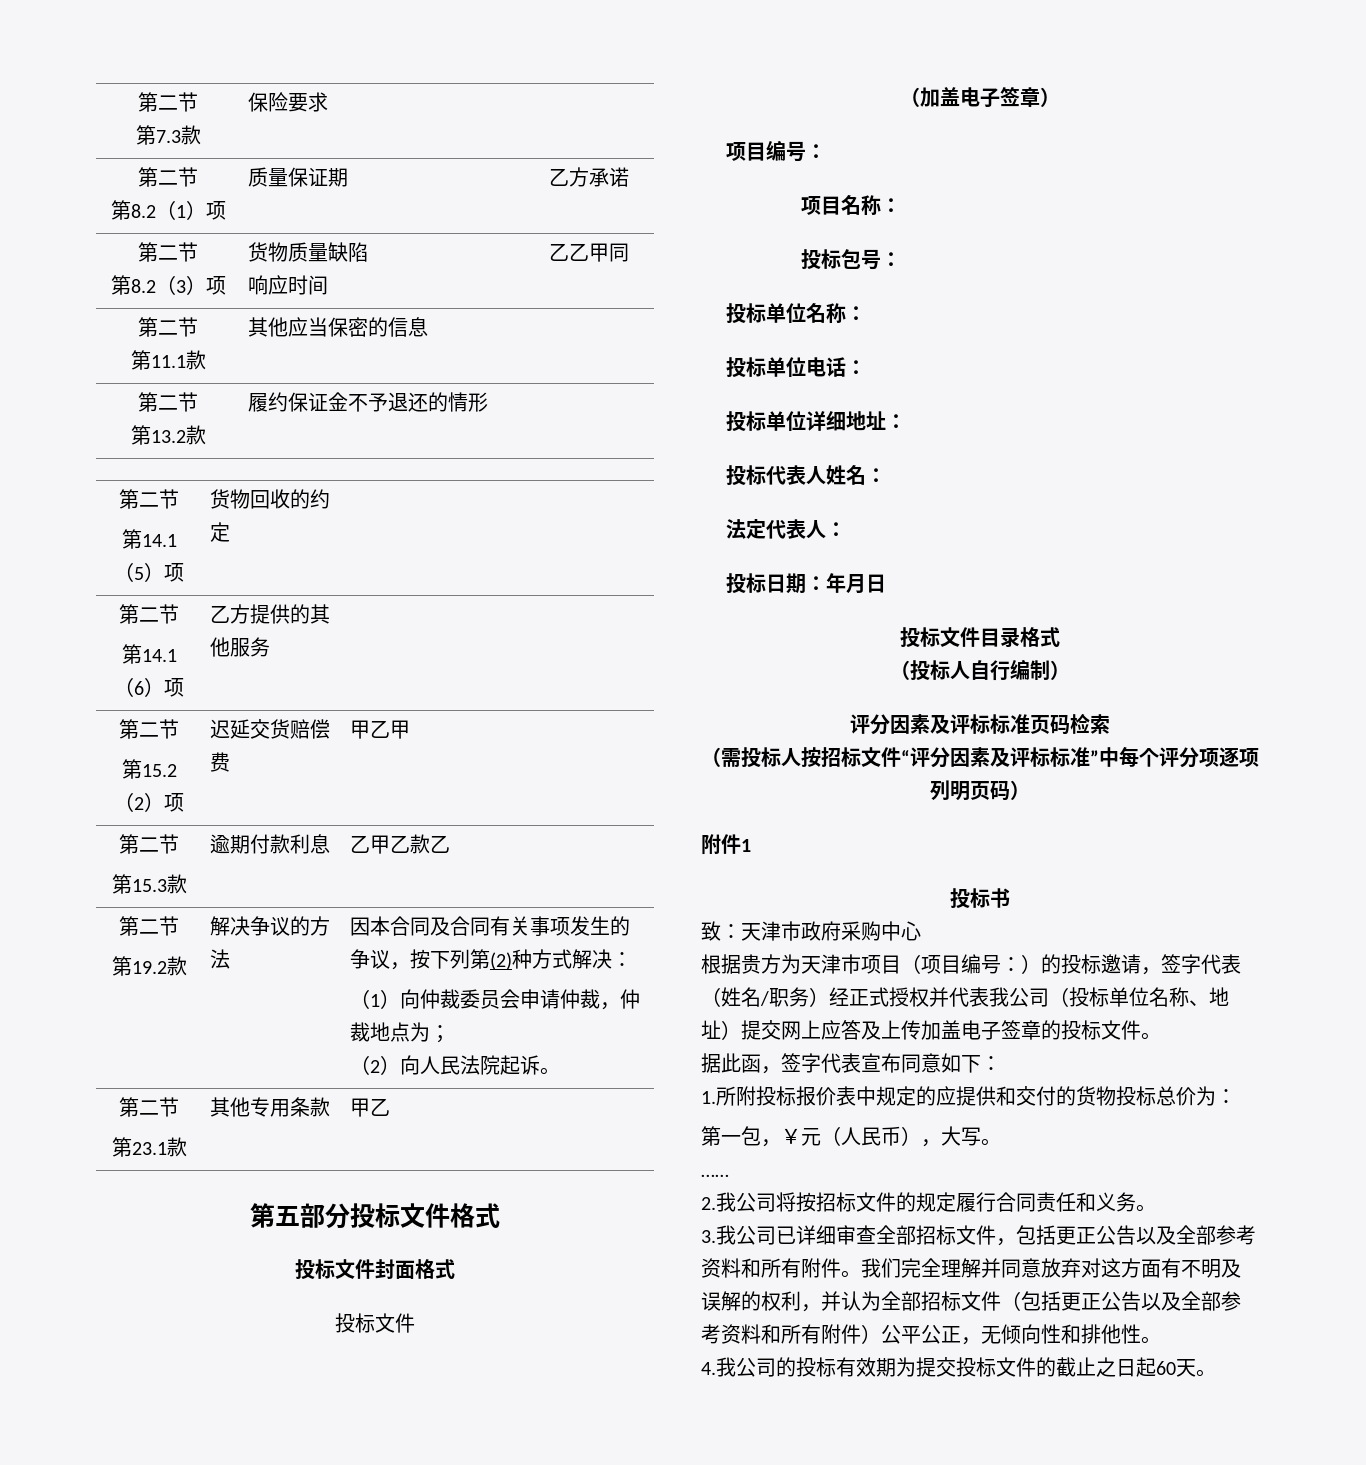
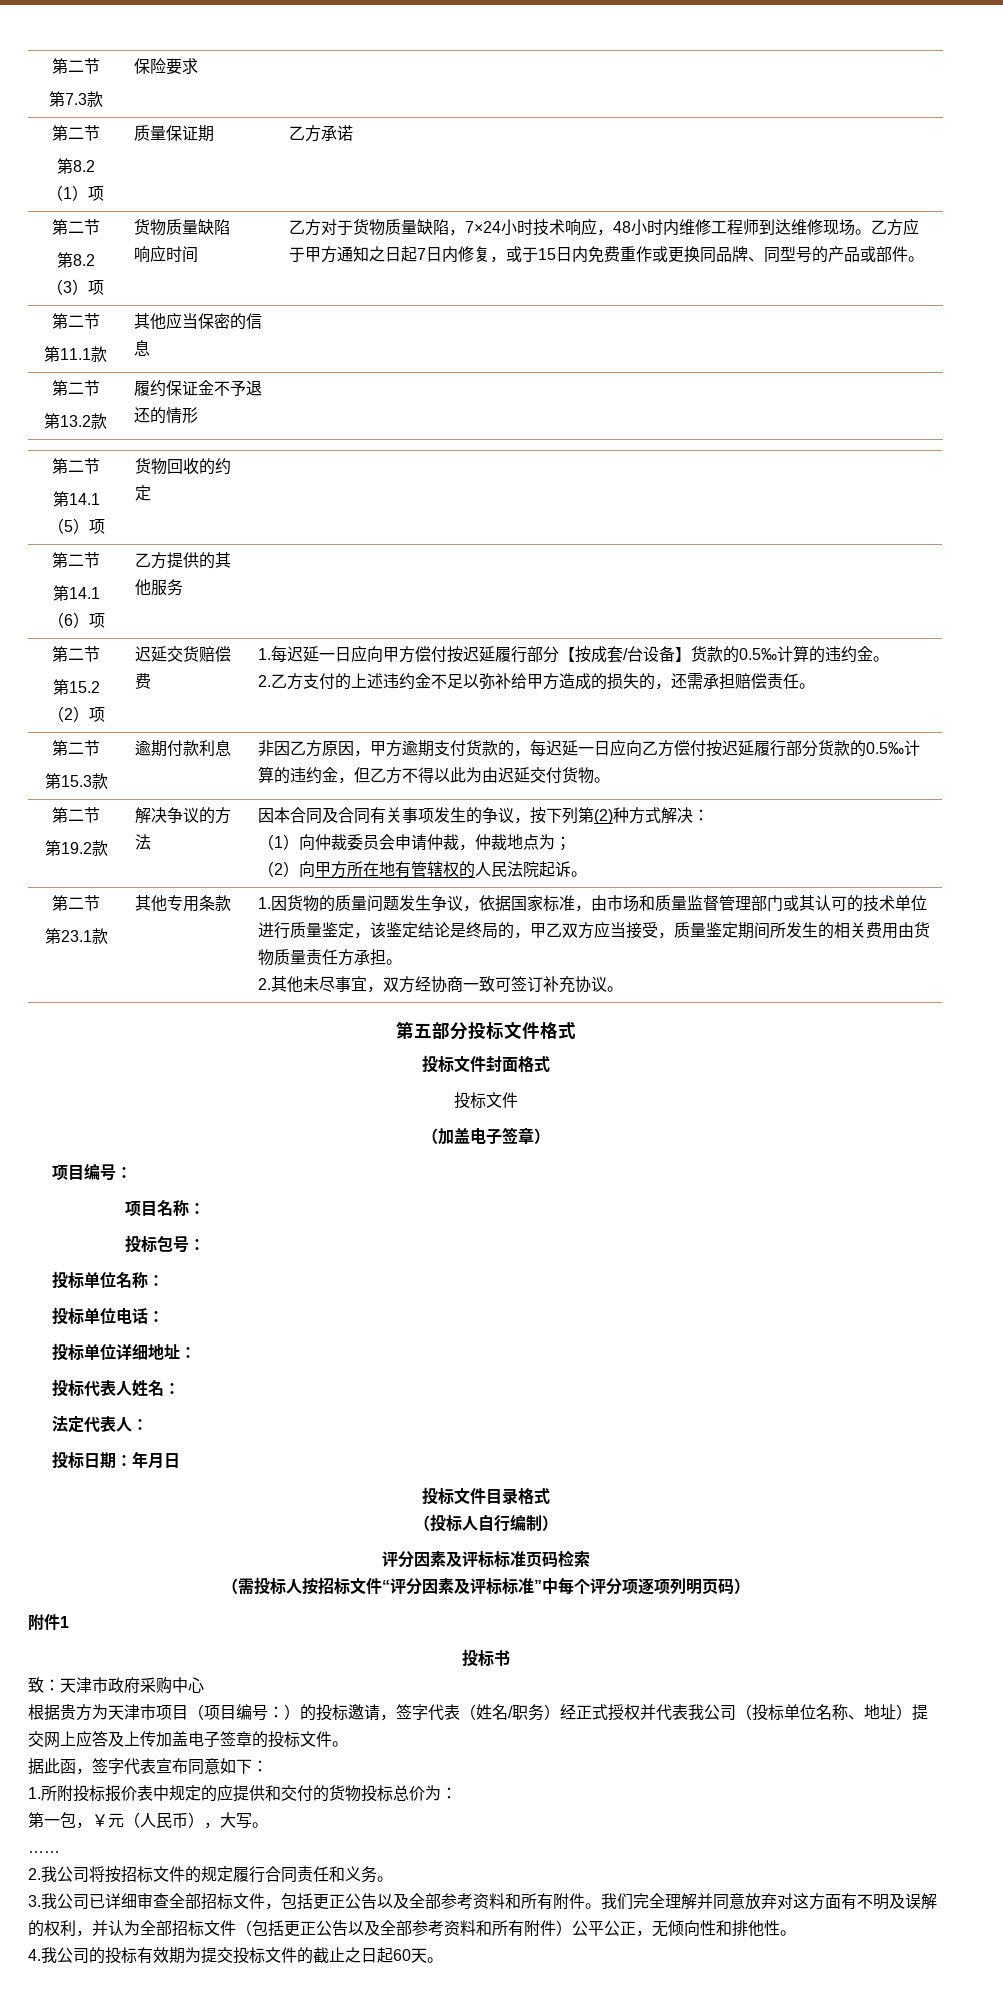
- 乙乙甲同
+ 乙方对于货物质量缺陷，7×24小时技术响应，48小时内维修工程师到达维修现场。乙方应于甲方通知之日起7日内修复，或于15日内免费重作或更换同品牌、同型号的产品或部件。
- 甲乙甲
+ 1.每迟延一日应向甲方偿付按迟延履行部分【按成套/台设备】货款的0.5‰计算的违约金。
+ 2.乙方支付的上述违约金不足以弥补给甲方造成的损失的，还需承担赔偿责任。
  第二节
- 第15.3款 | 逾期付款利息 | 乙甲乙款乙
+ 第15.3款 | 逾期付款利息 | 非因乙方原因，甲方逾期支付货款的，每迟延一日应向乙方偿付按迟延履行部分货款的0.5‰计算的违约金，但乙方不得以此为由迟延交付货物。
- （2）向人民法院起诉。
+ （2）向甲方所在地有管辖权的人民法院起诉。
- 其他专用条款 | 甲乙
+ 其他专用条款 | 1.因货物的质量问题发生争议，依据国家标准，由市场和质量监督管理部门或其认可的技术单位进行质量鉴定，该鉴定结论是终局的，甲乙双方应当接受，质量鉴定期间所发生的相关费用由货物质量责任方承担。
+ 2.其他未尽事宜，双方经协商一致可签订补充协议。

